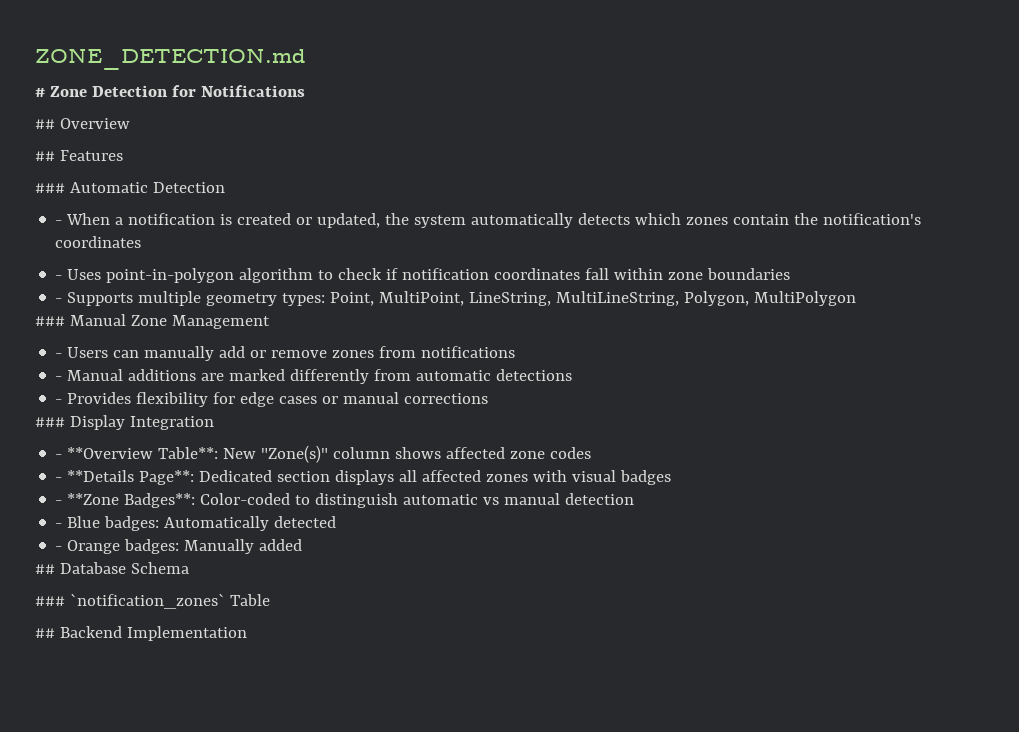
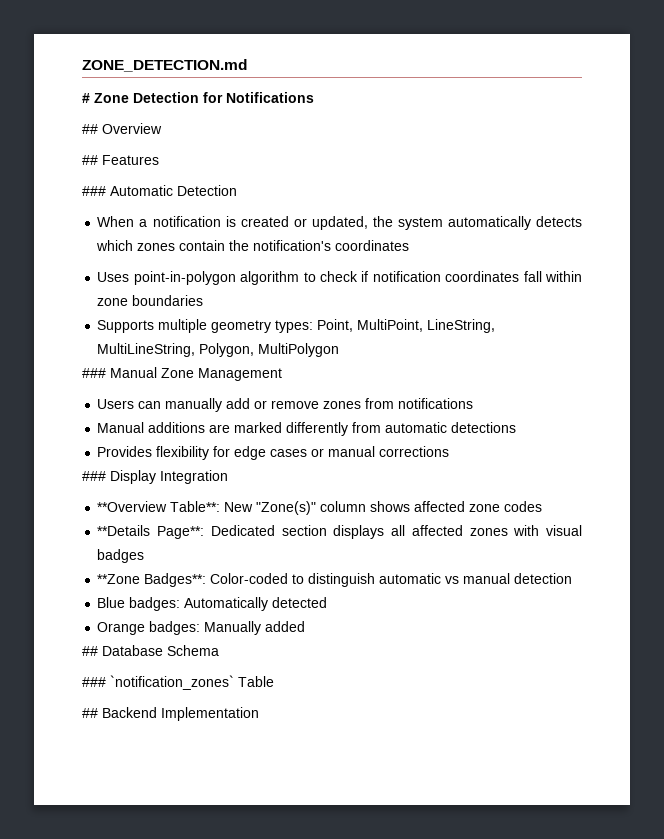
- - When a notification is created or updated, the system automatically detects which zones contain the notification's coordinates
+ When a notification is created or updated, the system automatically detects which zones contain the notification's coordinates
- - Uses point-in-polygon algorithm to check if notification coordinates fall within zone boundaries
+ Uses point-in-polygon algorithm to check if notification coordinates fall within zone boundaries
- - Supports multiple geometry types: Point, MultiPoint, LineString, MultiLineString, Polygon, MultiPolygon
+ Supports multiple geometry types: Point, MultiPoint, LineString, MultiLineString, Polygon, MultiPolygon
- - Users can manually add or remove zones from notifications
+ Users can manually add or remove zones from notifications
- - Manual additions are marked differently from automatic detections
+ Manual additions are marked differently from automatic detections
- - Provides flexibility for edge cases or manual corrections
+ Provides flexibility for edge cases or manual corrections
- - **Overview Table**: New "Zone(s)" column shows affected zone codes
+ **Overview Table**: New "Zone(s)" column shows affected zone codes
- - **Details Page**: Dedicated section displays all affected zones with visual badges
+ **Details Page**: Dedicated section displays all affected zones with visual badges
- - **Zone Badges**: Color-coded to distinguish automatic vs manual detection
+ **Zone Badges**: Color-coded to distinguish automatic vs manual detection
- - Blue badges: Automatically detected
+ Blue badges: Automatically detected
- - Orange badges: Manually added
+ Orange badges: Manually added

